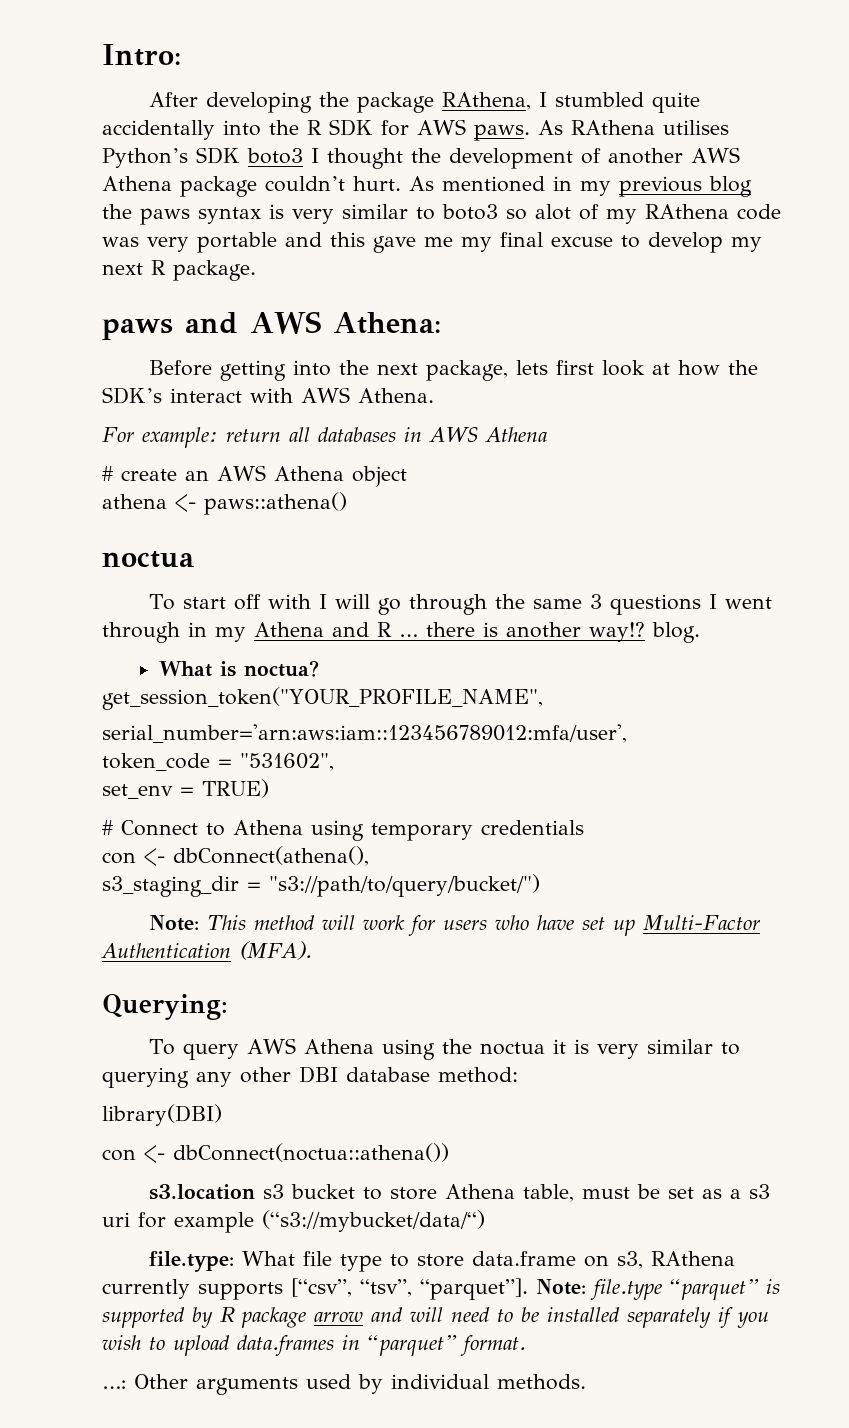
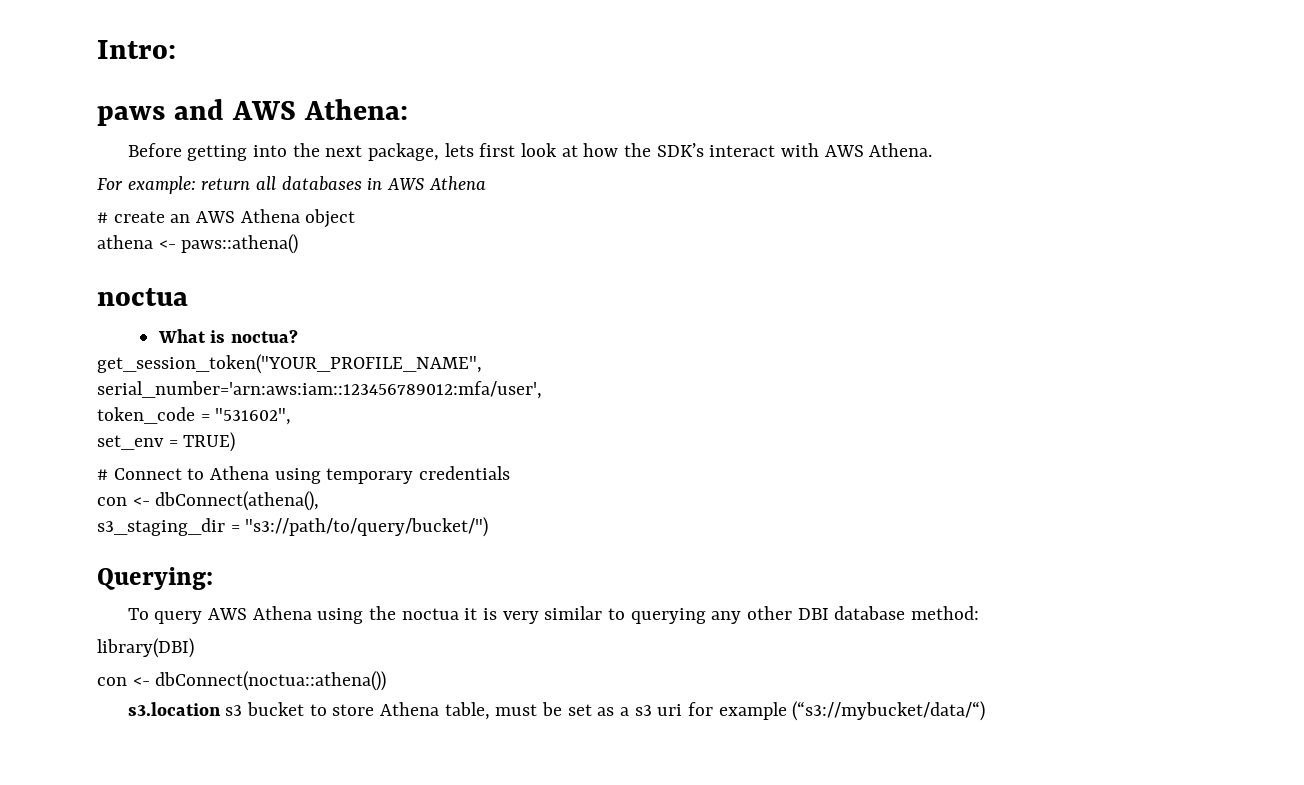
- After developing the package RAthena, I stumbled quite accidentally into the R SDK for AWS paws. As RAthena utilises Python’s SDK boto3 I thought the development of another AWS Athena package couldn’t hurt. As mentioned in my previous blog the paws syntax is very similar to boto3 so alot of my RAthena code was very portable and this gave me my final excuse to develop my next R package.
- To start off with I will go through the same 3 questions I went through in my Athena and R … there is another way!? blog.
- Note: This method will work for users who have set up Multi-Factor Authentication (MFA).
- file.type: What file type to store data.frame on s3, RAthena currently supports [“csv”, “tsv”, “parquet”]. Note: file.type “parquet” is supported by R package arrow and will need to be installed separately if you wish to upload data.frames in “parquet” format.
- …: Other arguments used by individual methods.

